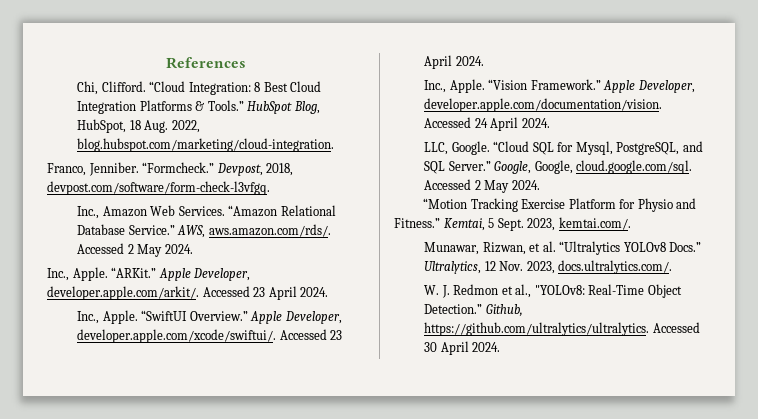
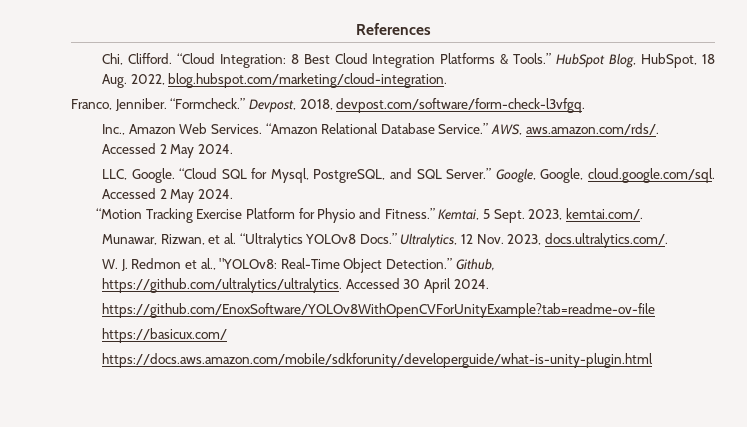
- Inc., Apple. “ARKit.” Apple Developer, developer.apple.com/arkit/. Accessed 23 April 2024.
- Inc., Apple. “SwiftUI Overview.” Apple Developer, developer.apple.com/xcode/swiftui/. Accessed 23 April 2024.
- Inc., Apple. “Vision Framework.” Apple Developer, developer.apple.com/documentation/vision. Accessed 24 April 2024.
+ https://github.com/EnoxSoftware/YOLOv8WithOpenCVForUnityExample?tab=readme-ov-file
+ https://basicux.com/
+ https://docs.aws.amazon.com/mobile/sdkforunity/developerguide/what-is-unity-plugin.html

